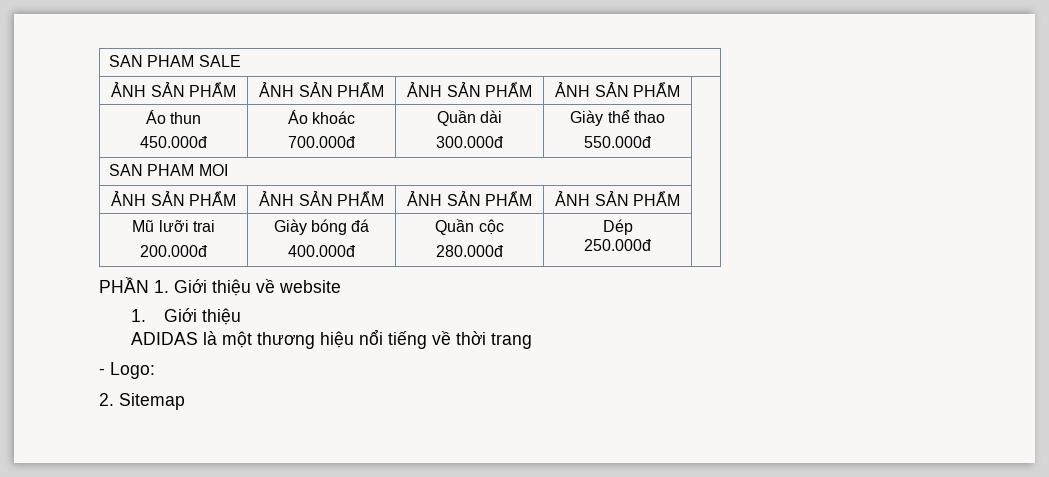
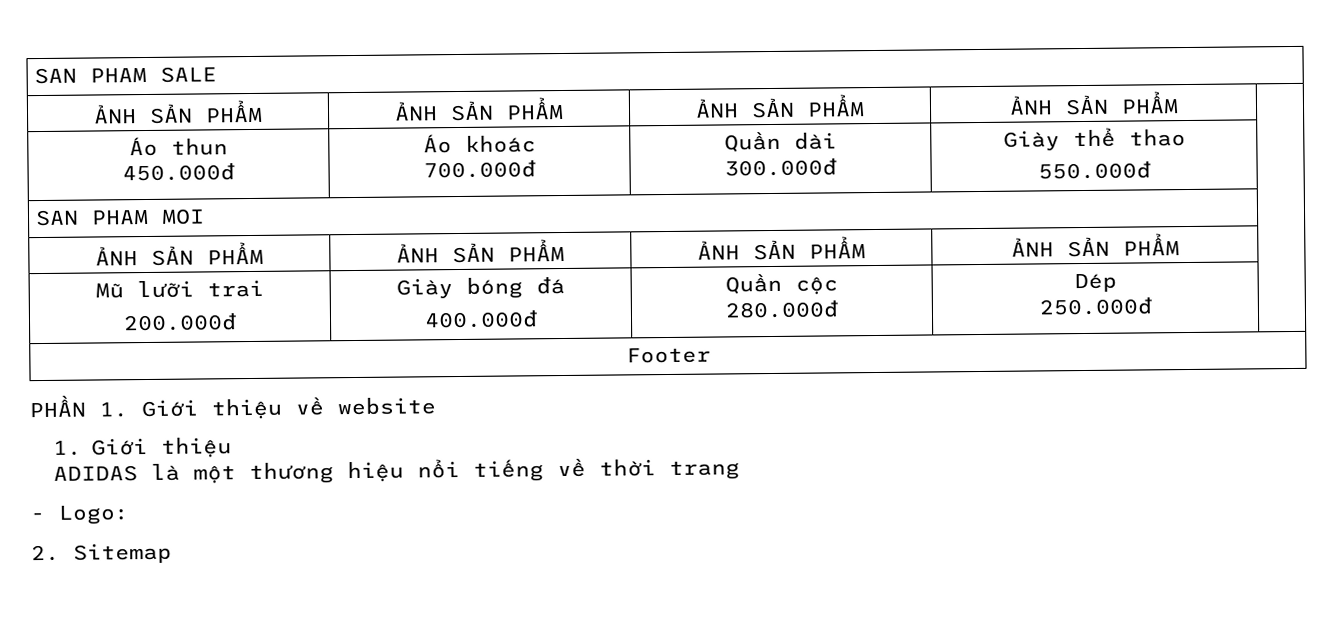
+ Footer

